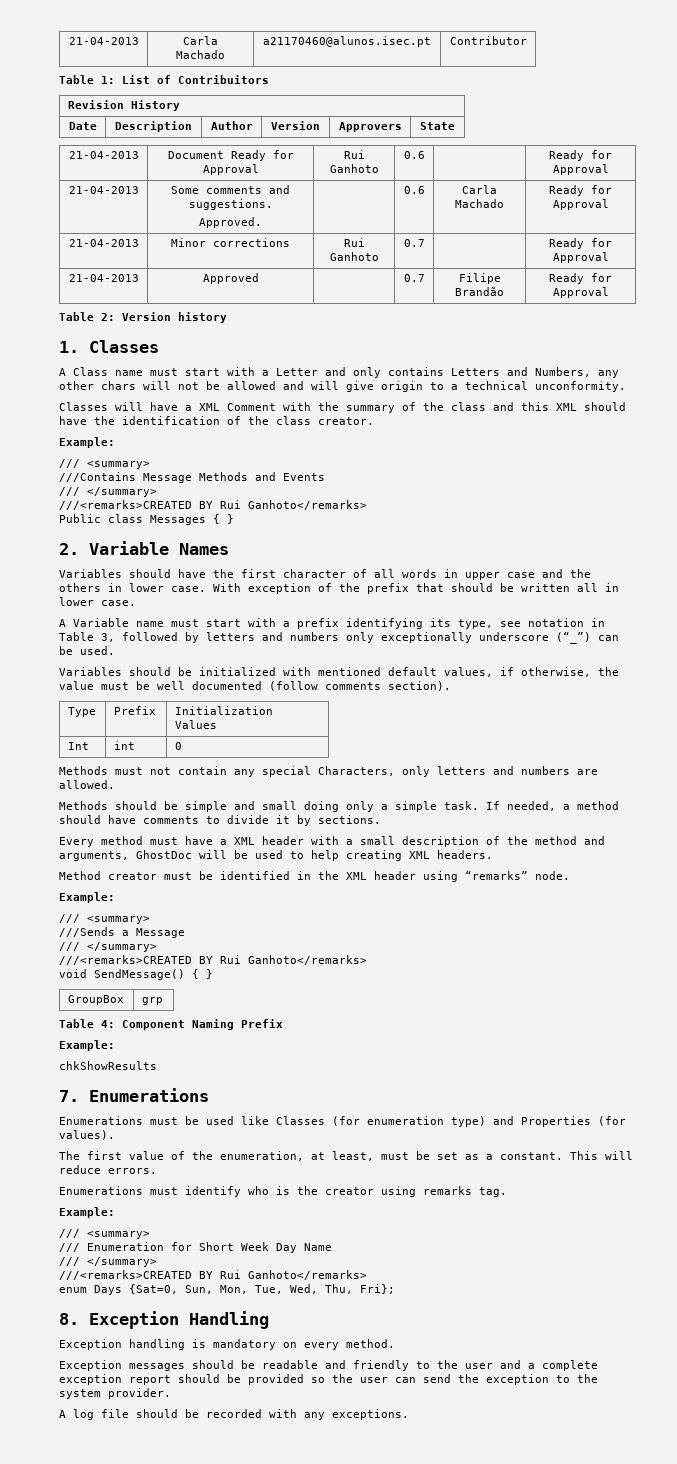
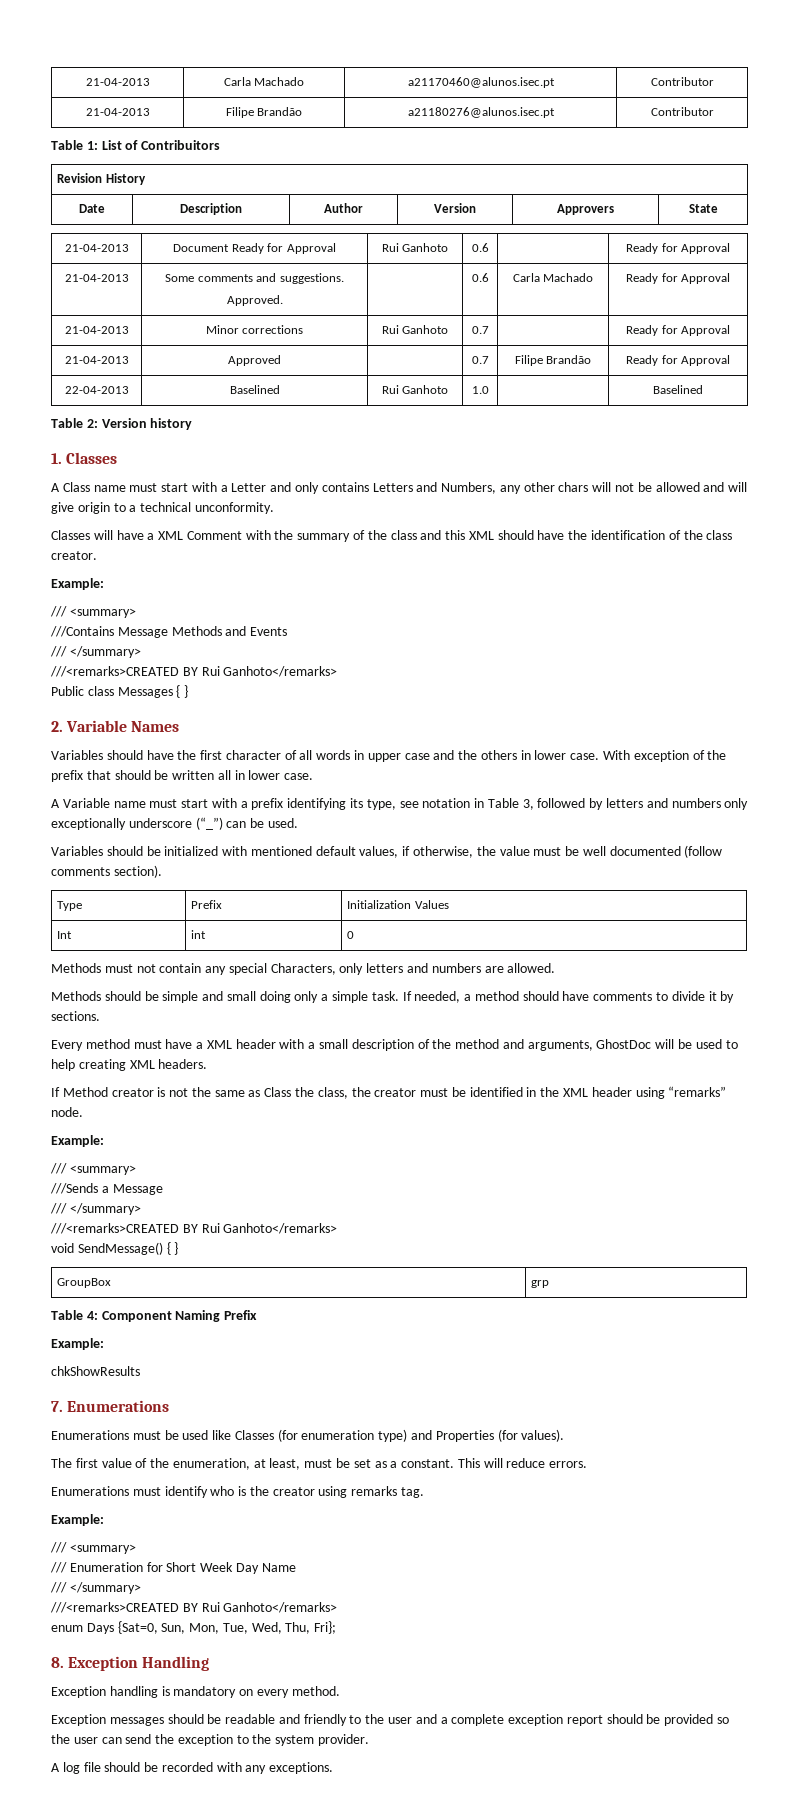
+ 21-04-2013 | Filipe Brandão | a21180276@alunos.isec.pt | Contributor
+ 22-04-2013 | Baselined | Rui Ganhoto | 1.0 | | Baselined
- Method creator must be identified in the XML header using “remarks” node.
+ If Method creator is not the same as Class the class, the creator must be identified in the XML header using “remarks” node.

